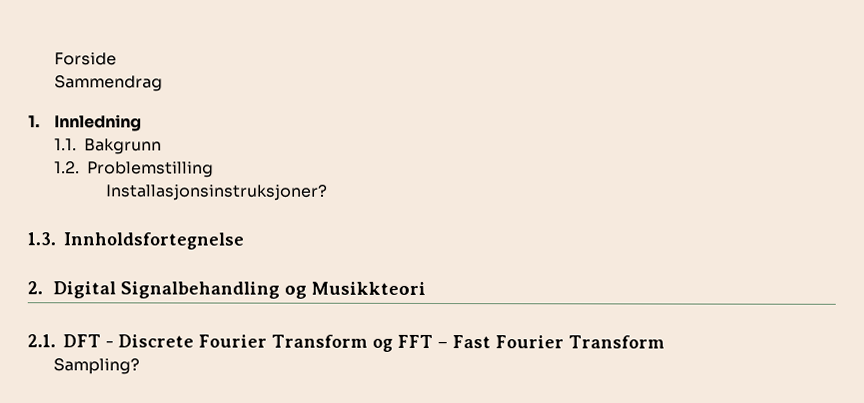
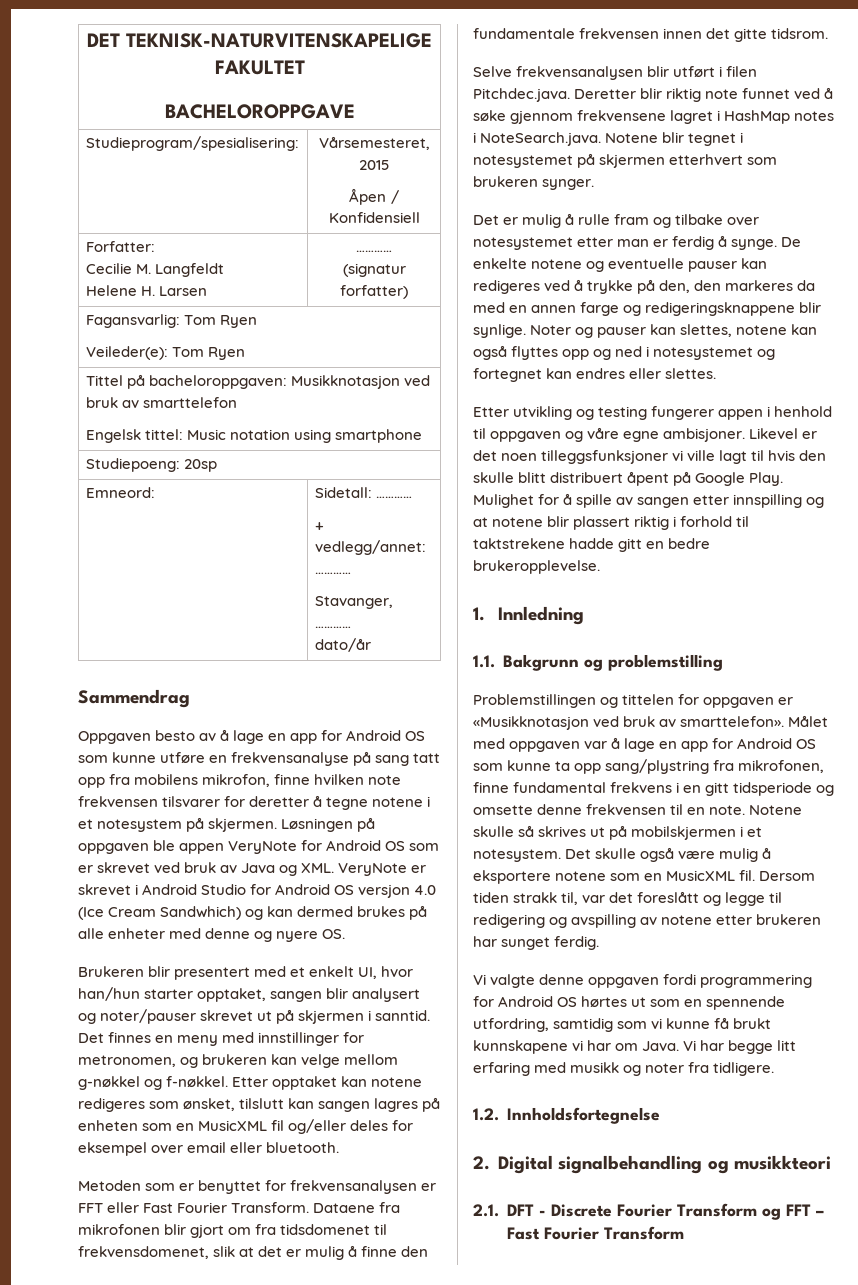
- Forside
+ DET TEKNISK-NATURVITENSKAPELIGE FAKULTET
+ BACHELOROPPGAVE
+ Studieprogram/spesialisering: | Vårsemesteret, 2015
+ Åpen / Konfidensiell
+ Forfatter:
+ Cecilie M. Langfeldt
+ Helene H. Larsen | …………
+ (signatur forfatter)
+ Fagansvarlig: Tom Ryen
+ Veileder(e): Tom Ryen
+ Tittel på bacheloroppgaven: Musikknotasjon ved bruk av smarttelefon
+ Engelsk tittel: Music notation using smartphone
+ Studiepoeng: 20sp
+ Emneord: | Sidetall: …………
+ + vedlegg/annet: …………
+ Stavanger, …………
+ dato/år
  Sammendrag
+ Oppgaven besto av å lage en app for Android OS som kunne utføre en frekvensanalyse på sang tatt opp fra mobilens mikrofon, finne hvilken note frekvensen tilsvarer for deretter å tegne notene i et notesystem på skjermen. Løsningen på oppgaven ble appen VeryNote for Android OS som er skrevet ved bruk av Java og XML. VeryNote er skrevet i Android Studio for Android OS versjon 4.0 (Ice Cream Sandwhich) og kan dermed brukes på alle enheter med denne og nyere OS.
+ Brukeren blir presentert med et enkelt UI, hvor han/hun starter opptaket, sangen blir analysert og noter/pauser skrevet ut på skjermen i sanntid. Det finnes en meny med innstillinger for metronomen, og brukeren kan velge mellom g-nøkkel og f-nøkkel. Etter opptaket kan notene redigeres som ønsket, tilslutt kan sangen lagres på enheten som en MusicXML fil og/eller deles for eksempel over email eller bluetooth.
+ Metoden som er benyttet for frekvensanalysen er FFT eller Fast Fourier Transform. Dataene fra mikrofonen blir gjort om fra tidsdomenet til frekvensdomenet, slik at det er mulig å finne den fundamentale frekvensen innen det gitte tidsrom.
+ Selve frekvensanalysen blir utført i filen Pitchdec.java. Deretter blir riktig note funnet ved å søke gjennom frekvensene lagret i HashMap notes i NoteSearch.java. Notene blir tegnet i notesystemet på skjermen etterhvert som brukeren synger.
+ Det er mulig å rulle fram og tilbake over notesystemet etter man er ferdig å synge. De enkelte notene og eventuelle pauser kan redigeres ved å trykke på den, den markeres da med en annen farge og redigeringsknappene blir synlige. Noter og pauser kan slettes, notene kan også flyttes opp og ned i notesystemet og fortegnet kan endres eller slettes.
+ Etter utvikling og testing fungerer appen i henhold til oppgaven og våre egne ambisjoner. Likevel er det noen tilleggsfunksjoner vi ville lagt til hvis den skulle blitt distribuert åpent på Google Play. Mulighet for å spille av sangen etter innspilling og at notene blir plassert riktig i forhold til taktstrekene hadde gitt en bedre brukeropplevelse.
  1. Innledning
- 1.1. Bakgrunn
- 1.2. Problemstilling
- Installasjonsinstruksjoner?
- 1.3. Innholdsfortegnelse
+ 1.1. Bakgrunn og problemstilling
+ Problemstillingen og tittelen for oppgaven er «Musikknotasjon ved bruk av smarttelefon». Målet med oppgaven var å lage en app for Android OS som kunne ta opp sang/plystring fra mikrofonen, finne fundamental frekvens i en gitt tidsperiode og omsette denne frekvensen til en note. Notene skulle så skrives ut på mobilskjermen i et notesystem. Det skulle også være mulig å eksportere notene som en MusicXML fil. Dersom tiden strakk til, var det foreslått og legge til redigering og avspilling av notene etter brukeren har sunget ferdig.
+ Vi valgte denne oppgaven fordi programmering for Android OS hørtes ut som en spennende utfordring, samtidig som vi kunne få brukt kunnskapene vi har om Java. Vi har begge litt erfaring med musikk og noter fra tidligere.
+ 1.2. Innholdsfortegnelse
- 2. Digital Signalbehandling og Musikkteori
+ 2. Digital signalbehandling og musikkteori
- Sampling?

